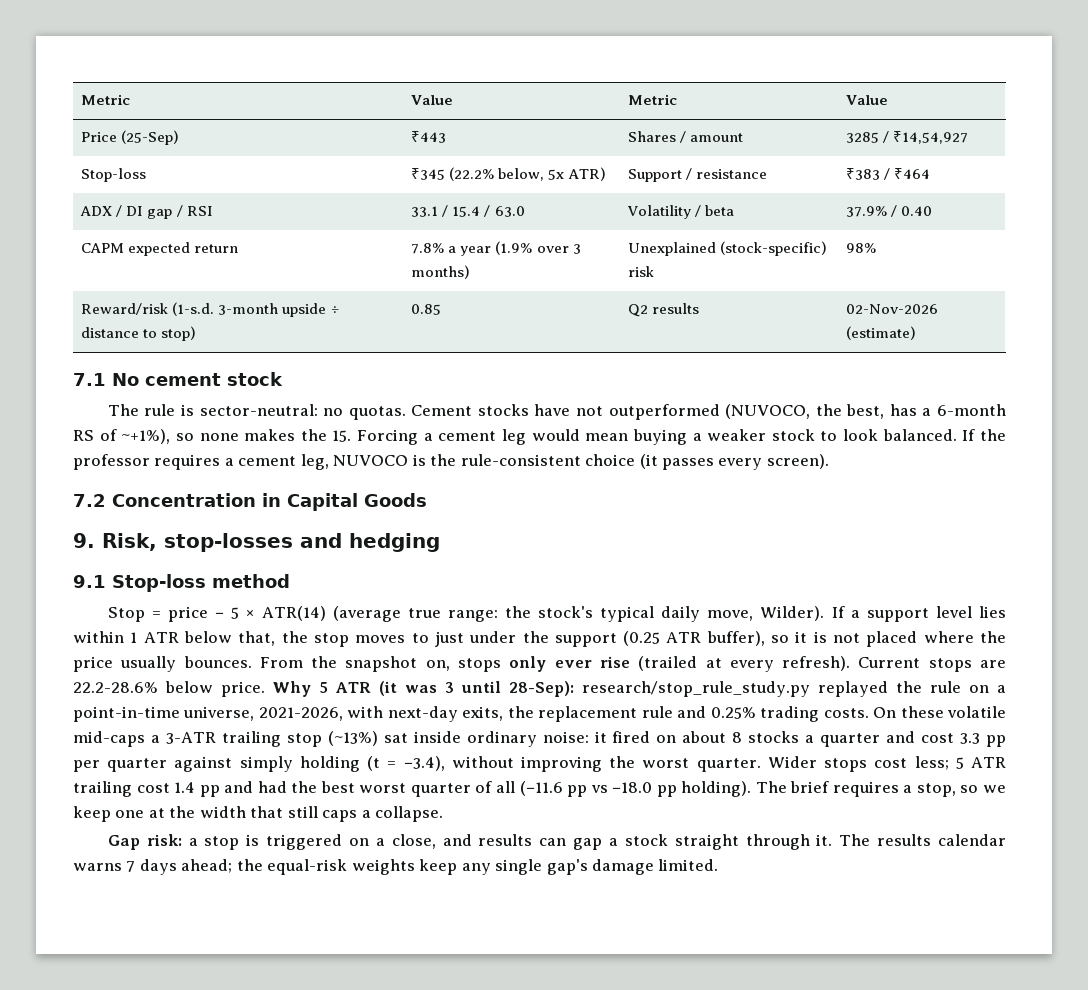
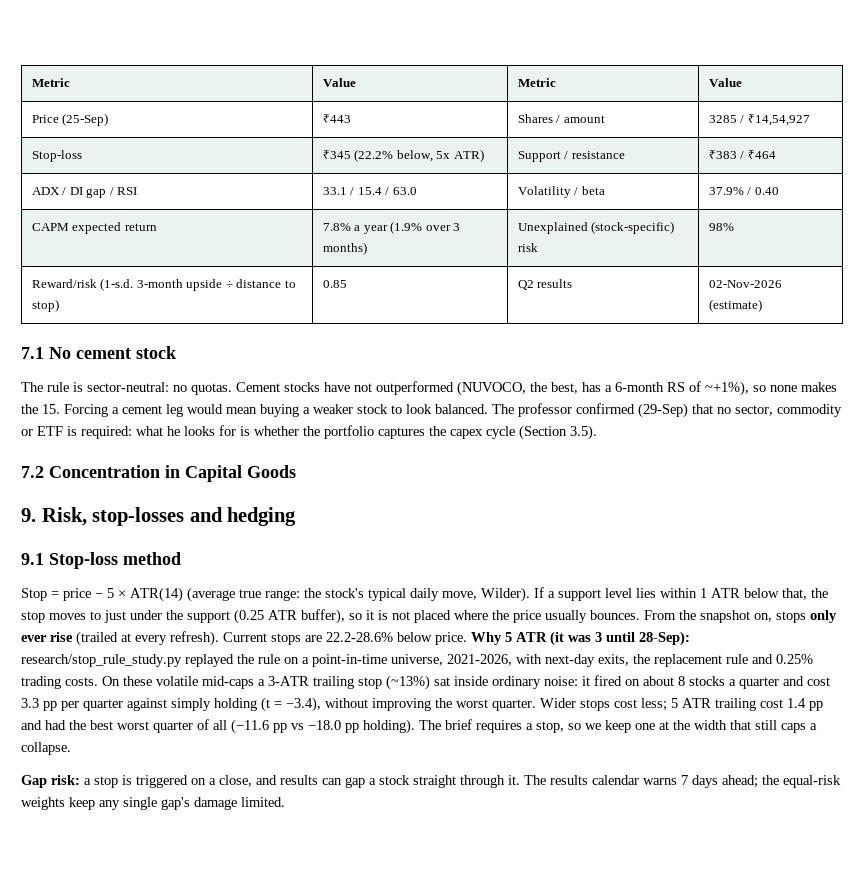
- If the professor requires a cement leg, NUVOCO is the rule-consistent choice (it passes every screen).
+ The professor confirmed (29-Sep) that no sector, commodity or ETF is required: what he looks for is whether the portfolio captures the capex cycle (Section 3.5).

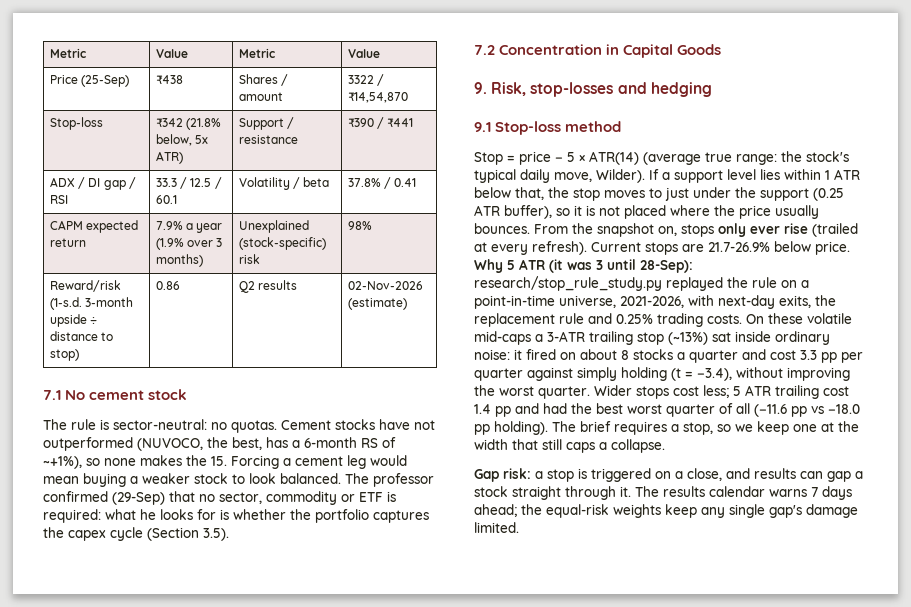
- Price (25-Sep) | ₹443 | Shares / amount | 3285 / ₹14,54,927
+ Price (25-Sep) | ₹438 | Shares / amount | 3322 / ₹14,54,870
- Stop-loss | ₹345 (22.2% below, 5x ATR) | Support / resistance | ₹383 / ₹464
+ Stop-loss | ₹342 (21.8% below, 5x ATR) | Support / resistance | ₹390 / ₹441
- ADX / DI gap / RSI | 33.1 / 15.4 / 63.0 | Volatility / beta | 37.9% / 0.40
+ ADX / DI gap / RSI | 33.3 / 12.5 / 60.1 | Volatility / beta | 37.8% / 0.41
- CAPM expected return | 7.8% a year (1.9% over 3 months) | Unexplained (stock-specific) risk | 98%
+ CAPM expected return | 7.9% a year (1.9% over 3 months) | Unexplained (stock-specific) risk | 98%
- Reward/risk (1-s.d. 3-month upside ÷ distance to stop) | 0.85 | Q2 results | 02-Nov-2026 (estimate)
+ Reward/risk (1-s.d. 3-month upside ÷ distance to stop) | 0.86 | Q2 results | 02-Nov-2026 (estimate)
- Current stops are 22.2-28.6% below price.
+ Current stops are 21.7-26.9% below price.

